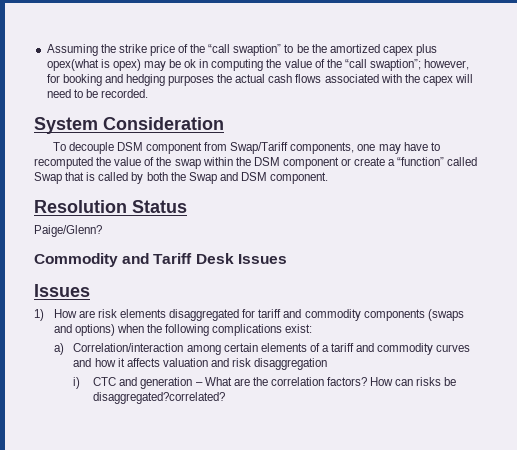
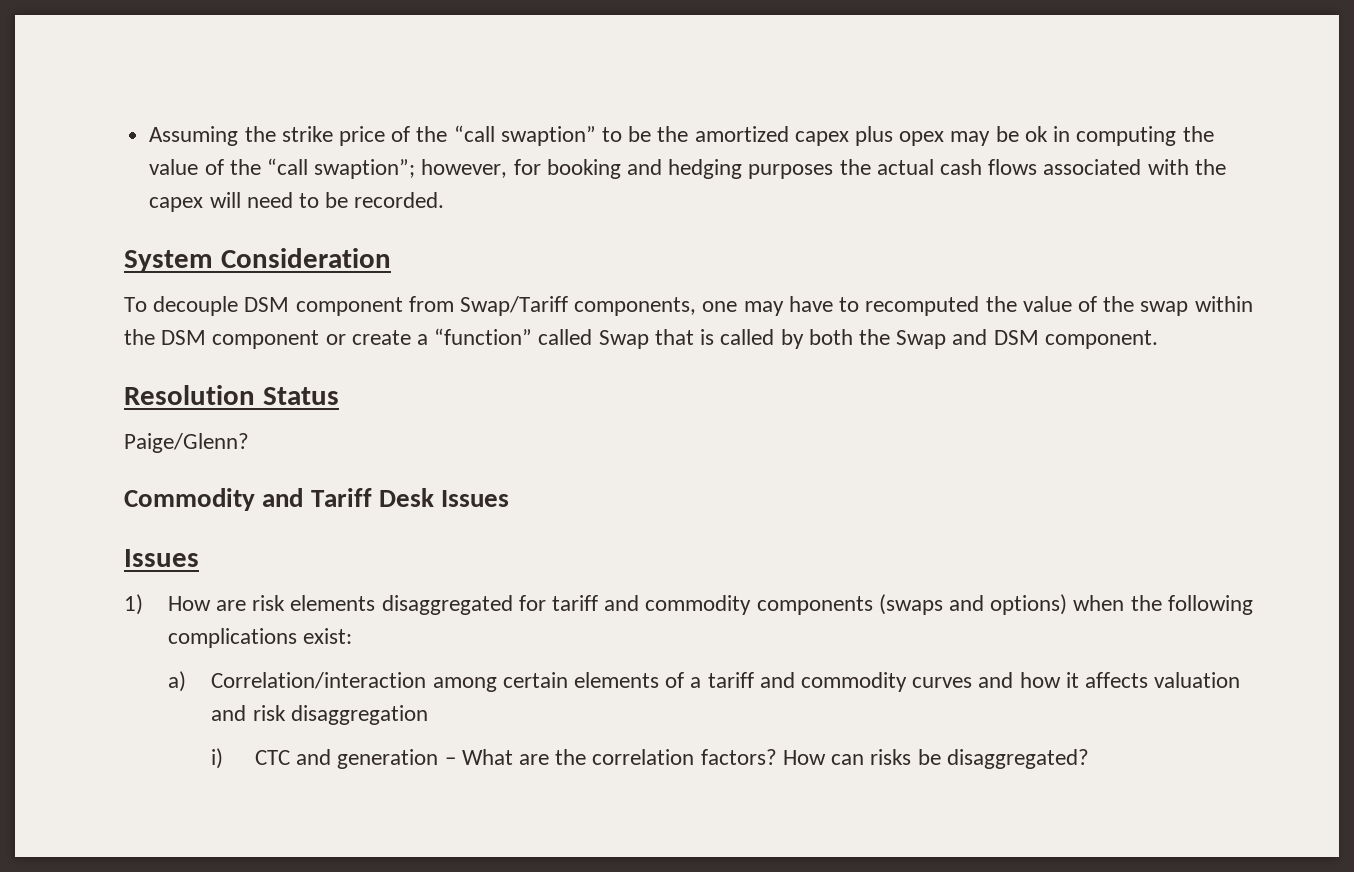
- Assuming the strike price of the “call swaption” to be the amortized capex plus opex(what is opex) may be ok in computing the value of the “call swaption”; however, for booking and hedging purposes the actual cash flows associated with the capex will need to be recorded.
+ Assuming the strike price of the “call swaption” to be the amortized capex plus opex may be ok in computing the value of the “call swaption”; however, for booking and hedging purposes the actual cash flows associated with the capex will need to be recorded.
- How can risks be disaggregated?correlated?
+ How can risks be disaggregated?

